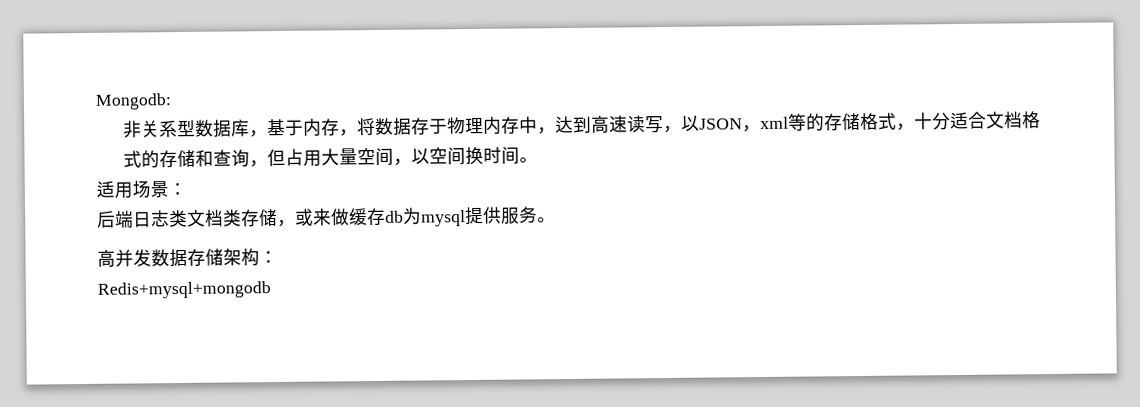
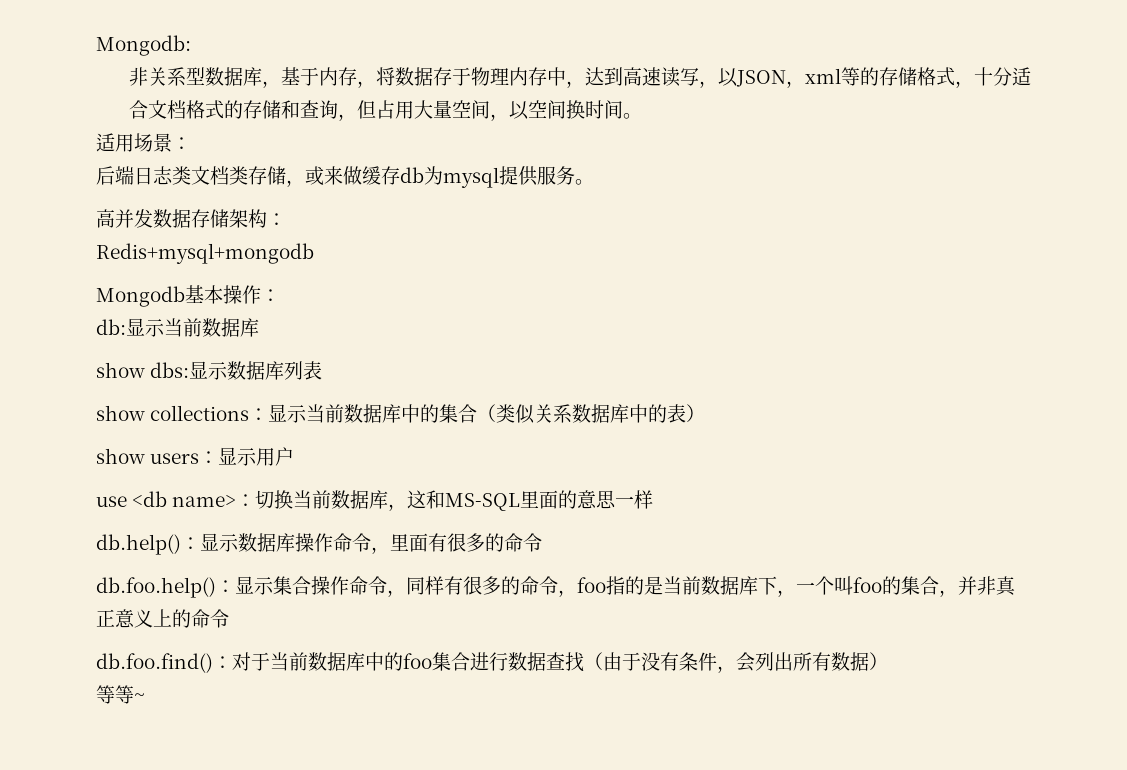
+ Mongodb基本操作：
+ db:显示当前数据库
+ show dbs:显示数据库列表
+ show collections：显示当前数据库中的集合（类似关系数据库中的表）
+ show users：显示用户
+ use <db name>：切换当前数据库，这和MS-SQL里面的意思一样
+ db.help()：显示数据库操作命令，里面有很多的命令
+ db.foo.help()：显示集合操作命令，同样有很多的命令，foo指的是当前数据库下，一个叫foo的集合，并非真正意义上的命令
+ db.foo.find()：对于当前数据库中的foo集合进行数据查找（由于没有条件，会列出所有数据）
+ 等等~

